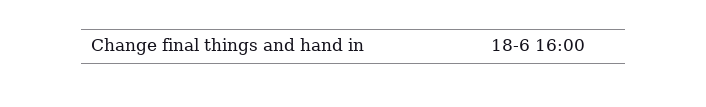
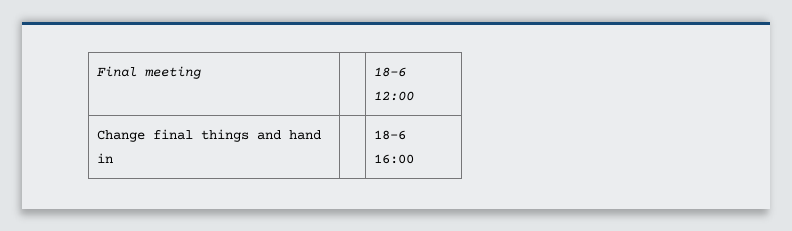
+ Final meeting | | 18-6 12:00

